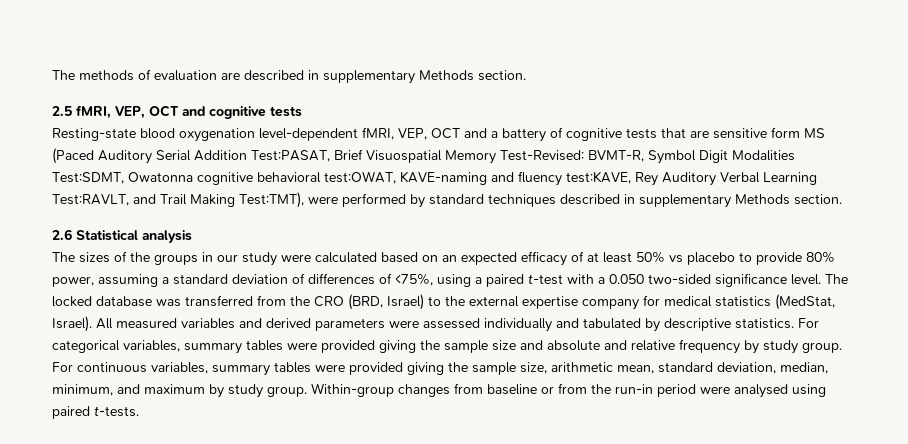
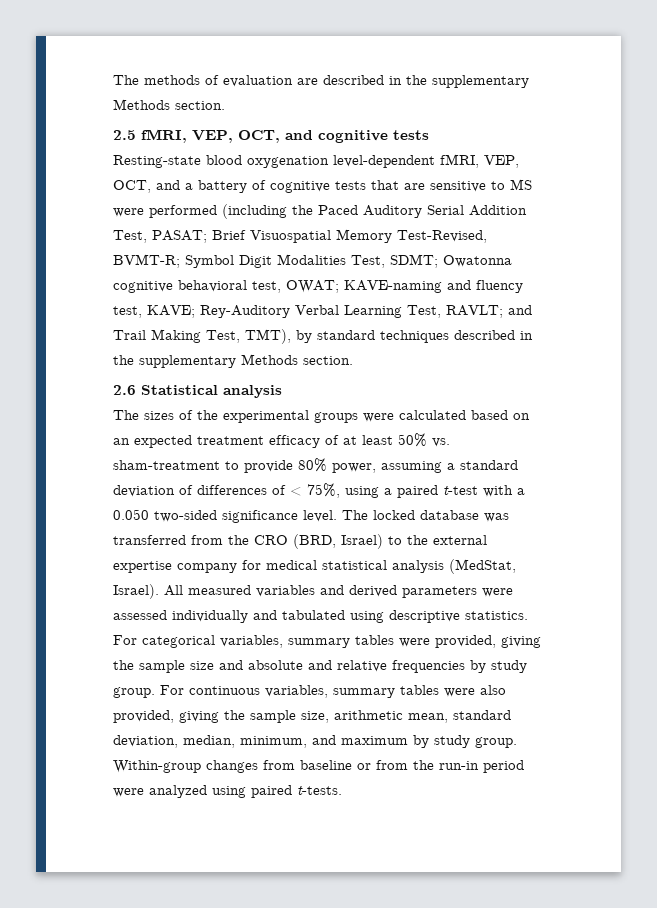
- The methods of evaluation are described in supplementary Methods section.
+ The methods of evaluation are described in the supplementary Methods section.
- 2.5 fMRI, VEP, OCT and cognitive tests
+ 2.5 fMRI, VEP, OCT, and cognitive tests
- Resting-state blood oxygenation level-dependent fMRI, VEP, OCT and a battery of cognitive tests that are sensitive form MS (Paced Auditory Serial Addition Test:PASAT, Brief Visuospatial Memory Test-Revised: BVMT-R, Symbol Digit Modalities Test:SDMT, Owatonna cognitive behavioral test:OWAT, KAVE-naming and fluency test:KAVE, Rey Auditory Verbal Learning Test:RAVLT, and Trail Making Test:TMT), were performed by standard techniques described in supplementary Methods section.
+ Resting-state blood oxygenation level-dependent fMRI, VEP, OCT, and a battery of cognitive tests that are sensitive to MS were performed (including the Paced Auditory Serial Addition Test, PASAT; Brief Visuospatial Memory Test-Revised, BVMT-R; Symbol Digit Modalities Test, SDMT; Owatonna cognitive behavioral test, OWAT; KAVE-naming and fluency test, KAVE; Rey-Auditory Verbal Learning Test, RAVLT; and Trail Making Test, TMT), by standard techniques described in the supplementary Methods section.
- The sizes of the groups in our study were calculated based on an expected efficacy of at least 50% vs placebo to provide 80% power, assuming a standard deviation of differences of <75%, using a paired t-test with a 0.050 two-sided significance level.
+ The sizes of the experimental groups were calculated based on an expected treatment efficacy of at least 50% vs. sham-treatment to provide 80% power, assuming a standard deviation of differences of < 75%, using a paired t-test with a 0.050 two-sided significance level.
- The locked database was transferred from the CRO (BRD, Israel) to the external expertise company for medical statistics (MedStat, Israel).
+ The locked database was transferred from the CRO (BRD, Israel) to the external expertise company for medical statistical analysis (MedStat, Israel).
- All measured variables and derived parameters were assessed individually and tabulated by descriptive statistics.
+ All measured variables and derived parameters were assessed individually and tabulated using descriptive statistics.
- For categorical variables, summary tables were provided giving the sample size and absolute and relative frequency by study group.
+ For categorical variables, summary tables were provided, giving the sample size and absolute and relative frequencies by study group.
- For continuous variables, summary tables were provided giving the sample size, arithmetic mean, standard deviation, median, minimum, and maximum by study group.
+ For continuous variables, summary tables were also provided, giving the sample size, arithmetic mean, standard deviation, median, minimum, and maximum by study group.
- Within-group changes from baseline or from the run-in period were analysed using paired t-tests.
+ Within-group changes from baseline or from the run-in period were analyzed using paired t-tests.

